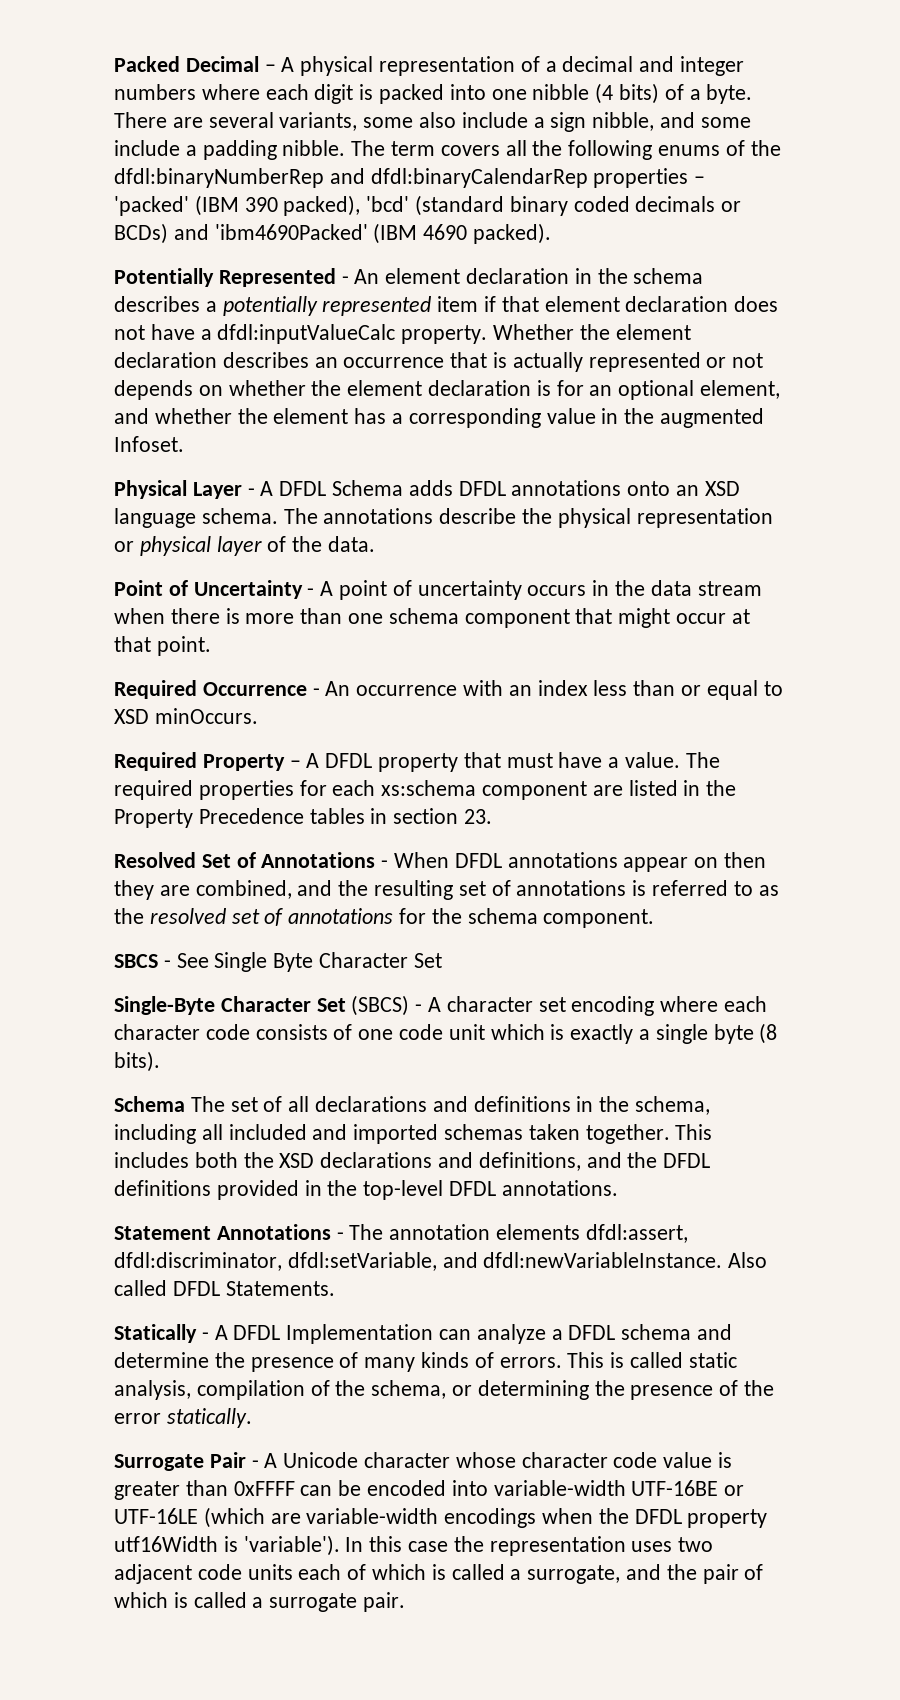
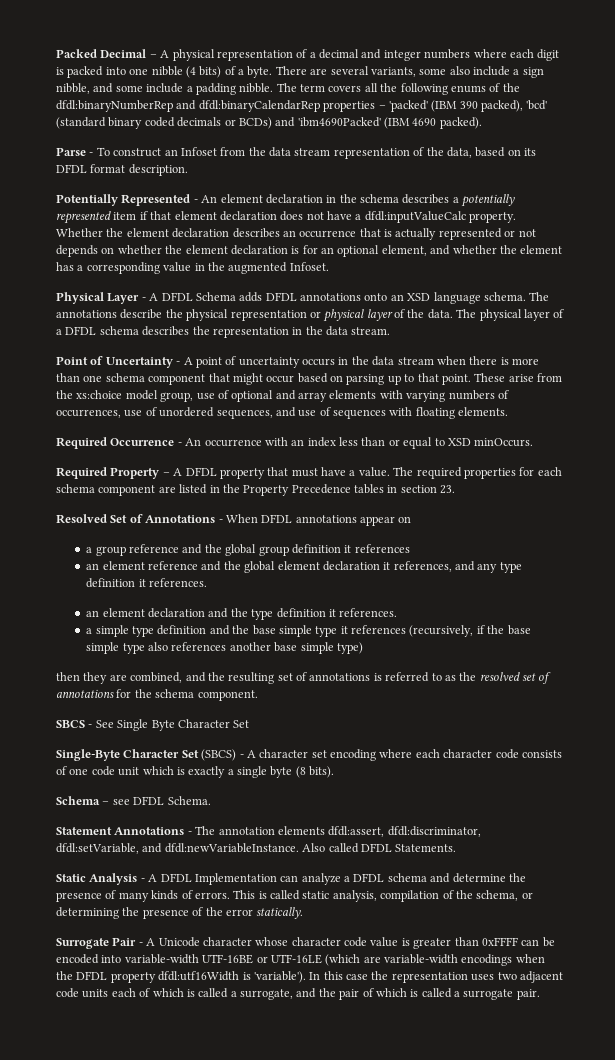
+ Parse - To construct an Infoset from the data stream representation of the data, based on its DFDL format description.
+ The physical layer of a DFDL schema describes the representation in the data stream.
- Point of Uncertainty - A point of uncertainty occurs in the data stream when there is more than one schema component that might occur at that point.
+ Point of Uncertainty - A point of uncertainty occurs in the data stream when there is more than one schema component that might occur based on parsing up to that point. These arise from the xs:choice model group, use of optional and array elements with varying numbers of occurrences, use of unordered sequences, and use of sequences with floating elements.
- The required properties for each xs:schema component are listed in the Property Precedence tables in section 23.
+ The required properties for each schema component are listed in the Property Precedence tables in section 23.
- Resolved Set of Annotations - When DFDL annotations appear on then they are combined, and the resulting set of annotations is referred to as the resolved set of annotations for the schema component.
+ Resolved Set of Annotations - When DFDL annotations appear on
+ a group reference and the global group definition it references
+ an element reference and the global element declaration it references, and any type definition it references.
+ an element declaration and the type definition it references.
+ a simple type definition and the base simple type it references (recursively, if the base simple type also references another base simple type)
+ then they are combined, and the resulting set of annotations is referred to as the resolved set of annotations for the schema component.
- Schema The set of all declarations and definitions in the schema, including all included and imported schemas taken together. This includes both the XSD declarations and definitions, and the DFDL definitions provided in the top-level DFDL annotations.
+ Schema – see DFDL Schema.
- Statically - A DFDL Implementation can analyze a DFDL schema and determine the presence of many kinds of errors.
+ Static Analysis - A DFDL Implementation can analyze a DFDL schema and determine the presence of many kinds of errors.
- Surrogate Pair - A Unicode character whose character code value is greater than 0xFFFF can be encoded into variable-width UTF-16BE or UTF-16LE (which are variable-width encodings when the DFDL property utf16Width is 'variable').
+ Surrogate Pair - A Unicode character whose character code value is greater than 0xFFFF can be encoded into variable-width UTF-16BE or UTF-16LE (which are variable-width encodings when the DFDL property dfdl:utf16Width is 'variable').

